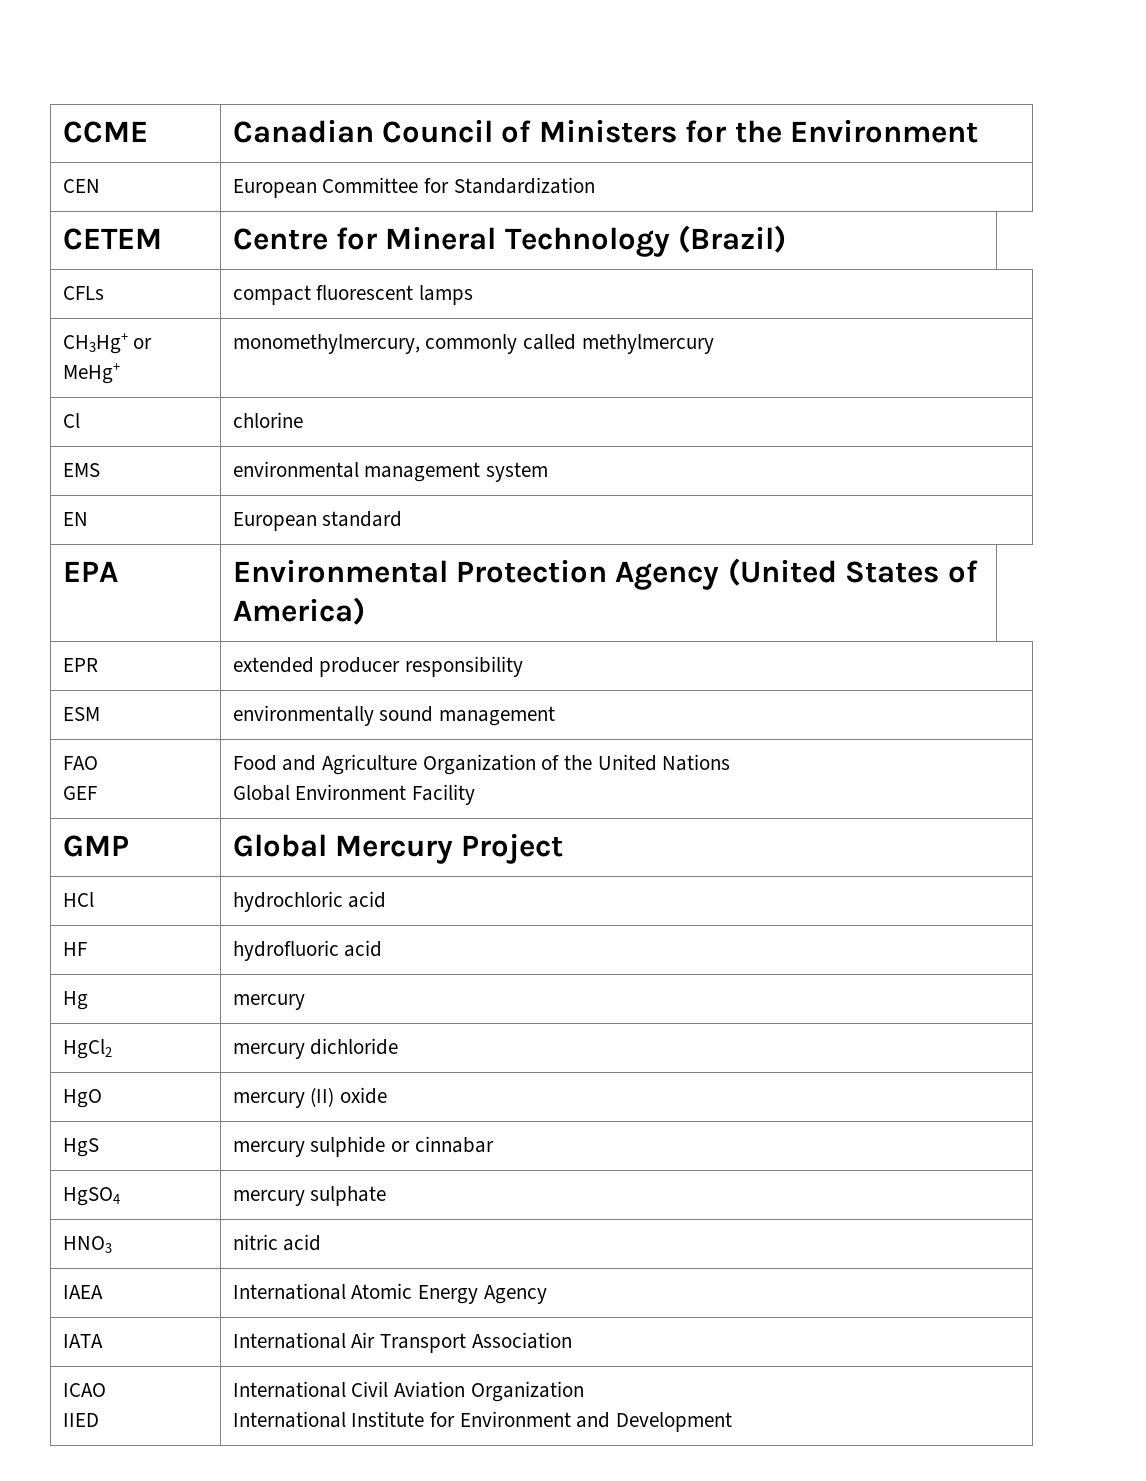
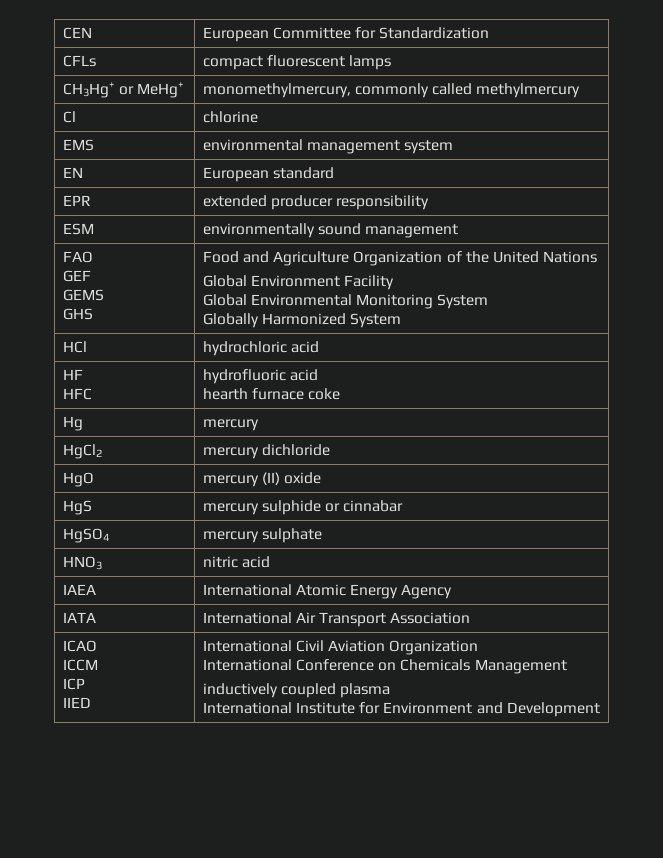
- CCME | Canadian Council of Ministers for the Environment
- CETEM | Centre for Mineral Technology (Brazil)
- EPA | Environmental Protection Agency (United States of America)
  FAO
- GEF | Food and Agriculture Organization of the United Nations
+ GEF
+ GEMS
+ GHS | Food and Agriculture Organization of the United Nations
  Global Environment Facility
- GMP | Global Mercury Project
+ Global Environmental Monitoring System
+ Globally Harmonized System
- HF | hydrofluoric acid
+ HF
+ HFC | hydrofluoric acid
+ hearth furnace coke
  ICAO
+ ICCM
+ ICP
  IIED | International Civil Aviation Organization
+ International Conference on Chemicals Management
+ inductively coupled plasma

